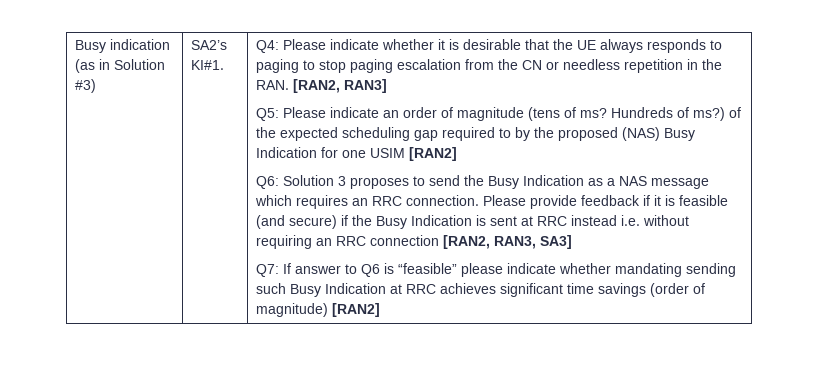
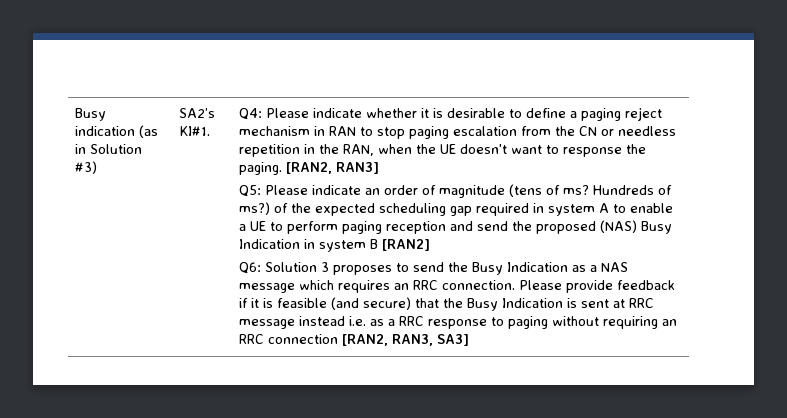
- Q4: Please indicate whether it is desirable that the UE always responds to paging to stop paging escalation from the CN or needless repetition in the RAN. [RAN2, RAN3]
+ Q4: Please indicate whether it is desirable to define a paging reject mechanism in RAN to stop paging escalation from the CN or needless repetition in the RAN, when the UE doesn't want to response the paging. [RAN2, RAN3]
- Hundreds of ms?) of the expected scheduling gap required to by the proposed (NAS) Busy Indication for one USIM [RAN2]
+ Hundreds of ms?) of the expected scheduling gap required in system A to enable a UE to perform paging reception and send the proposed (NAS) Busy Indication in system B [RAN2]
- Please provide feedback if it is feasible (and secure) if the Busy Indication is sent at RRC instead i.e. without requiring an RRC connection [RAN2, RAN3, SA3]
+ Please provide feedback if it is feasible (and secure) that the Busy Indication is sent at RRC message instead i.e. as a RRC response to paging without requiring an RRC connection [RAN2, RAN3, SA3]
- Q7: If answer to Q6 is “feasible” please indicate whether mandating sending such Busy Indication at RRC achieves significant time savings (order of magnitude) [RAN2]

